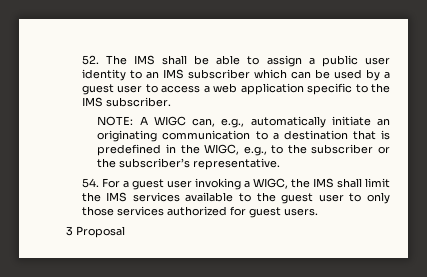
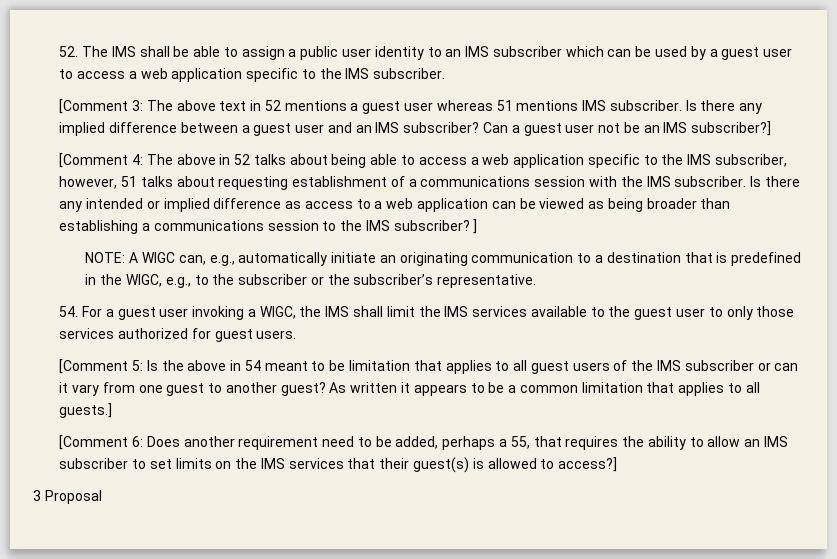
+ [Comment 3: The above text in 52 mentions a guest user whereas 51 mentions IMS subscriber. Is there any implied difference between a guest user and an IMS subscriber? Can a guest user not be an IMS subscriber?]
+ [Comment 4: The above in 52 talks about being able to access a web application specific to the IMS subscriber, however, 51 talks about requesting establishment of a communications session with the IMS subscriber. Is there any intended or implied difference as access to a web application can be viewed as being broader than establishing a communications session to the IMS subscriber? ]
+ [Comment 5: Is the above in 54 meant to be limitation that applies to all guest users of the IMS subscriber or can it vary from one guest to another guest? As written it appears to be a common limitation that applies to all guests.]
+ [Comment 6: Does another requirement need to be added, perhaps a 55, that requires the ability to allow an IMS subscriber to set limits on the IMS services that their guest(s) is allowed to access?]

